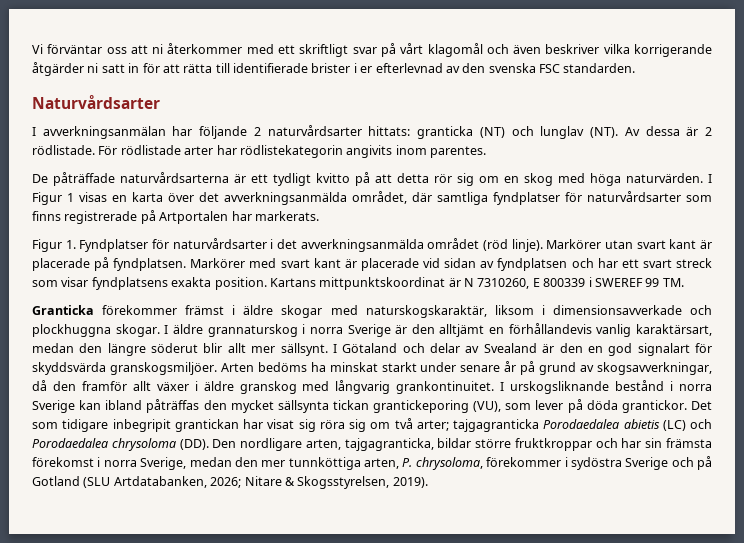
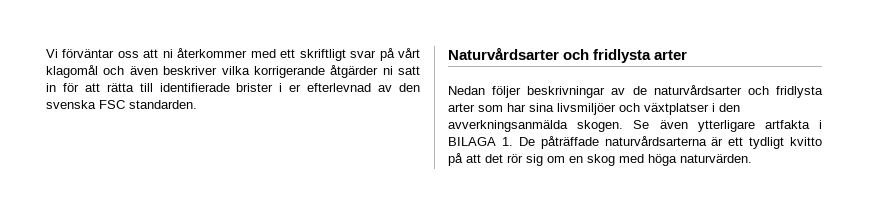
- Naturvårdsarter
- I avverkningsanmälan har följande 2 naturvårdsarter hittats: granticka (NT) och lunglav (NT). Av dessa är 2 rödlistade. För rödlistade arter har rödlistekategorin angivits inom parentes.
- De påträffade naturvårdsarterna är ett tydligt kvitto på att detta rör sig om en skog med höga naturvärden. I Figur 1 visas en karta över det avverkningsanmälda området, där samtliga fyndplatser för naturvårdsarter som finns registrerade på Artportalen har markerats.
- Figur 1. Fyndplatser för naturvårdsarter i det avverkningsanmälda området (röd linje). Markörer utan svart kant är placerade på fyndplatsen. Markörer med svart kant är placerade vid sidan av fyndplatsen och har ett svart streck som visar fyndplatsens exakta position. Kartans mittpunktskoordinat är N 7310260, E 800339 i SWEREF 99 TM.
- Granticka förekommer främst i äldre skogar med naturskogskaraktär, liksom i dimensionsavverkade och plockhuggna skogar. I äldre grannaturskog i norra Sverige är den alltjämt en förhållandevis vanlig karaktärsart, medan den längre söderut blir allt mer sällsynt. I Götaland och delar av Svealand är den en god signalart för skyddsvärda granskogsmiljöer. Arten bedöms ha minskat starkt under senare år på grund av skogsavverkningar, då den framför allt växer i äldre granskog med långvarig grankontinuitet. I urskogsliknande bestånd i norra Sverige kan ibland påträffas den mycket sällsynta tickan grantickeporing (VU), som lever på döda grantickor. Det som tidigare inbegripit grantickan har visat sig röra sig om två arter; tajgagranticka Porodaedalea abietis (LC) och Porodaedalea chrysoloma (DD). Den nordligare arten, tajgagranticka, bildar större fruktkroppar och har sin främsta förekomst i norra Sverige, medan den mer tunnköttiga arten, P. chrysoloma, förekommer i sydöstra Sverige och på Gotland (SLU Artdatabanken, 2026; Nitare & Skogsstyrelsen, 2019).
+ Naturvårdsarter och fridlysta arter
+ Nedan följer beskrivningar av de naturvårdsarter och fridlysta arter som har sina livsmiljöer och växtplatser i den avverkningsanmälda skogen. Se även ytterligare artfakta i BILAGA 1. De påträffade naturvårdsarterna är ett tydligt kvitto på att det rör sig om en skog med höga naturvärden.

